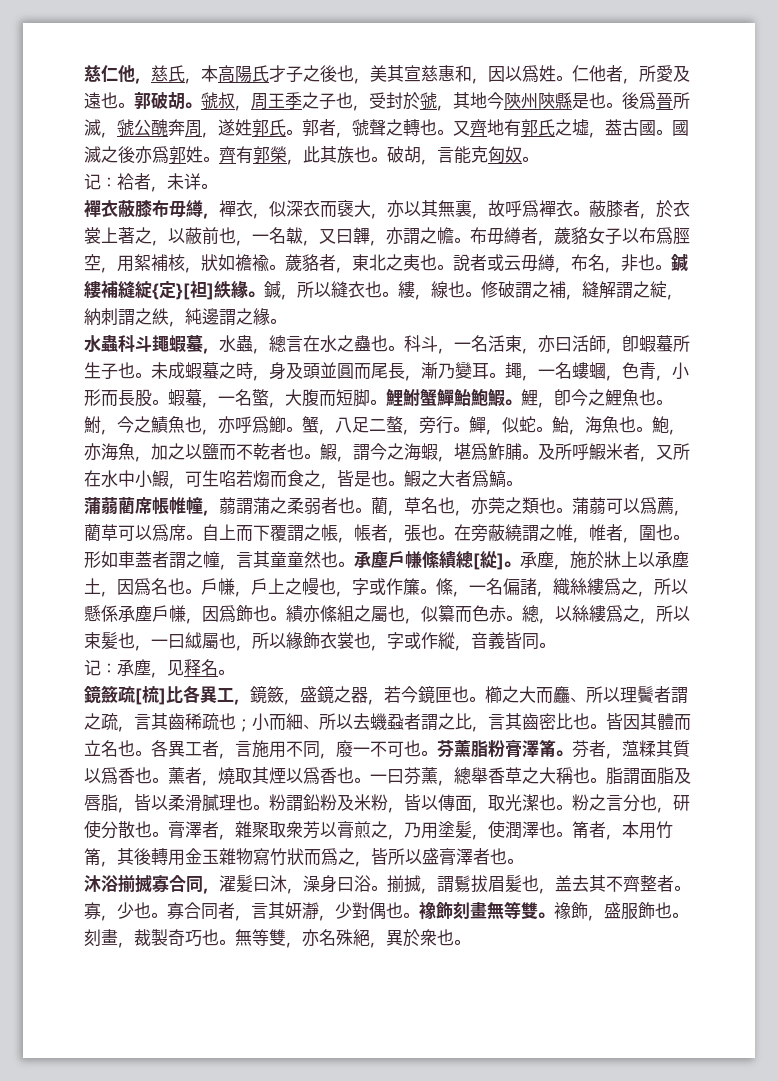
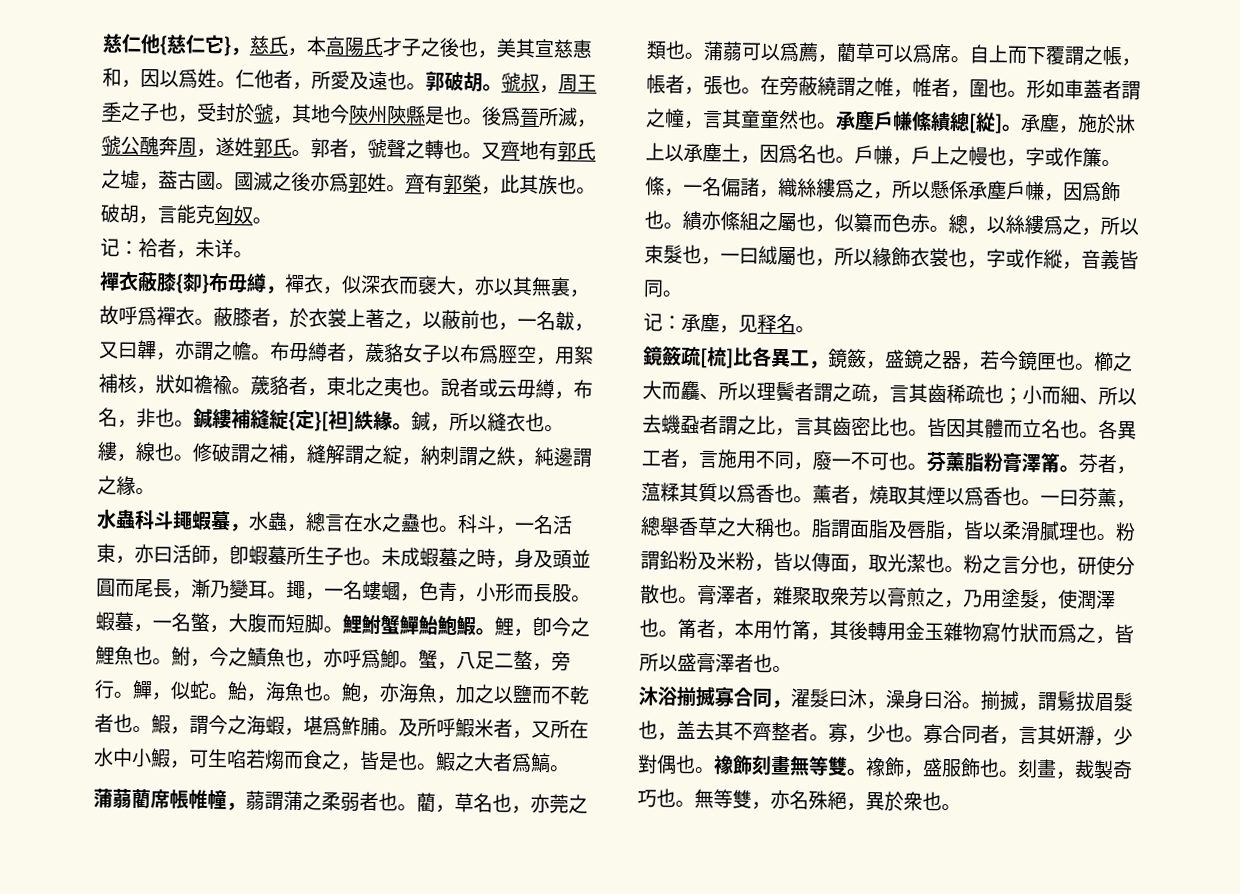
- 慈仁他，慈氏，本高陽氏才子之後也，美其宣慈惠和，因以爲姓。
+ 慈仁他{慈仁它}，慈氏，本高陽氏才子之後也，美其宣慈惠和，因以爲姓。
- 襌衣蔽膝布毋繜，襌衣，似深衣而襃大，亦以其無裏，故呼爲襌衣。
+ 襌衣蔽膝{厀}布毋繜，襌衣，似深衣而襃大，亦以其無裏，故呼爲襌衣。
- 總，以絲縷爲之，所以束髪也，一曰䋐屬也，所以緣飾衣裳也，字或作縱，音義皆同。
+ 總，以絲縷爲之，所以束髮也，一曰䋐屬也，所以緣飾衣裳也，字或作縱，音義皆同。
- 膏澤者，雜聚取衆芳以膏煎之，乃用塗髪，使潤澤也。
+ 膏澤者，雜聚取衆芳以膏煎之，乃用塗髮，使潤澤也。
- 沐浴揃搣寡合同，濯髪曰沐，澡身曰浴。
+ 沐浴揃搣寡合同，濯髮曰沐，澡身曰浴。
- 揃搣，謂鬄拔眉髪也，盖去其不齊整者。
+ 揃搣，謂鬄拔眉髮也，盖去其不齊整者。

